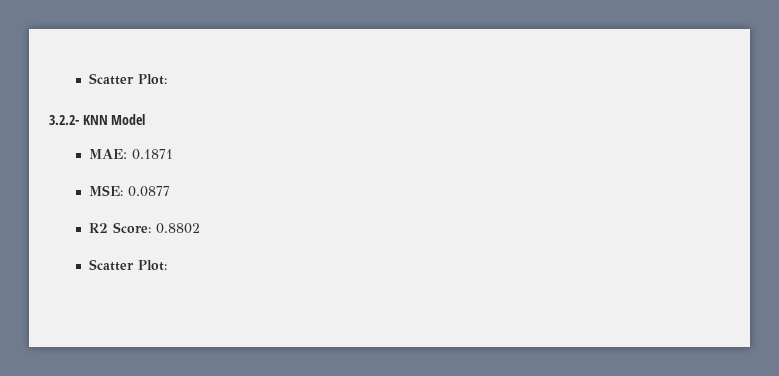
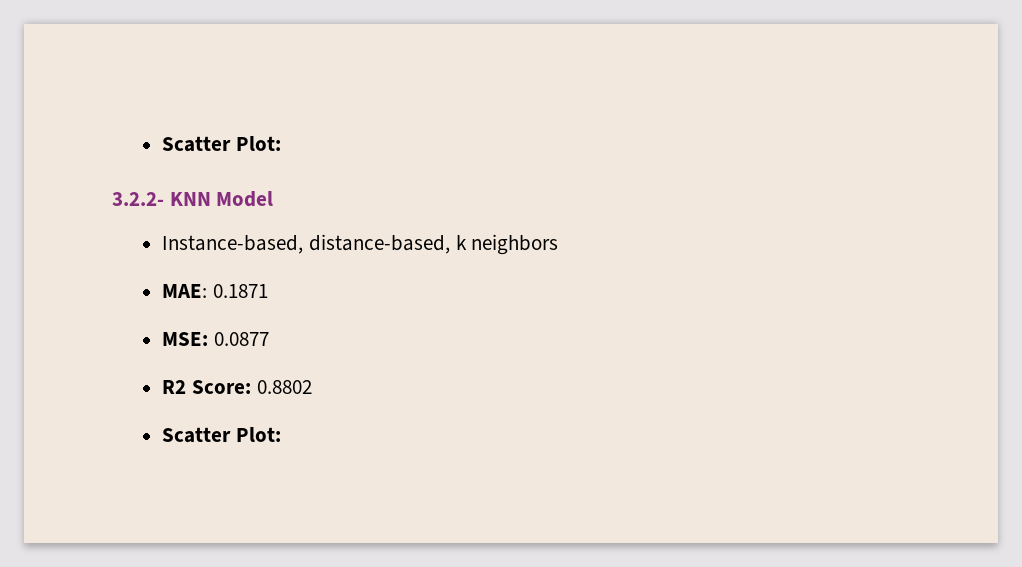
+ Instance-based, distance-based, k neighbors

